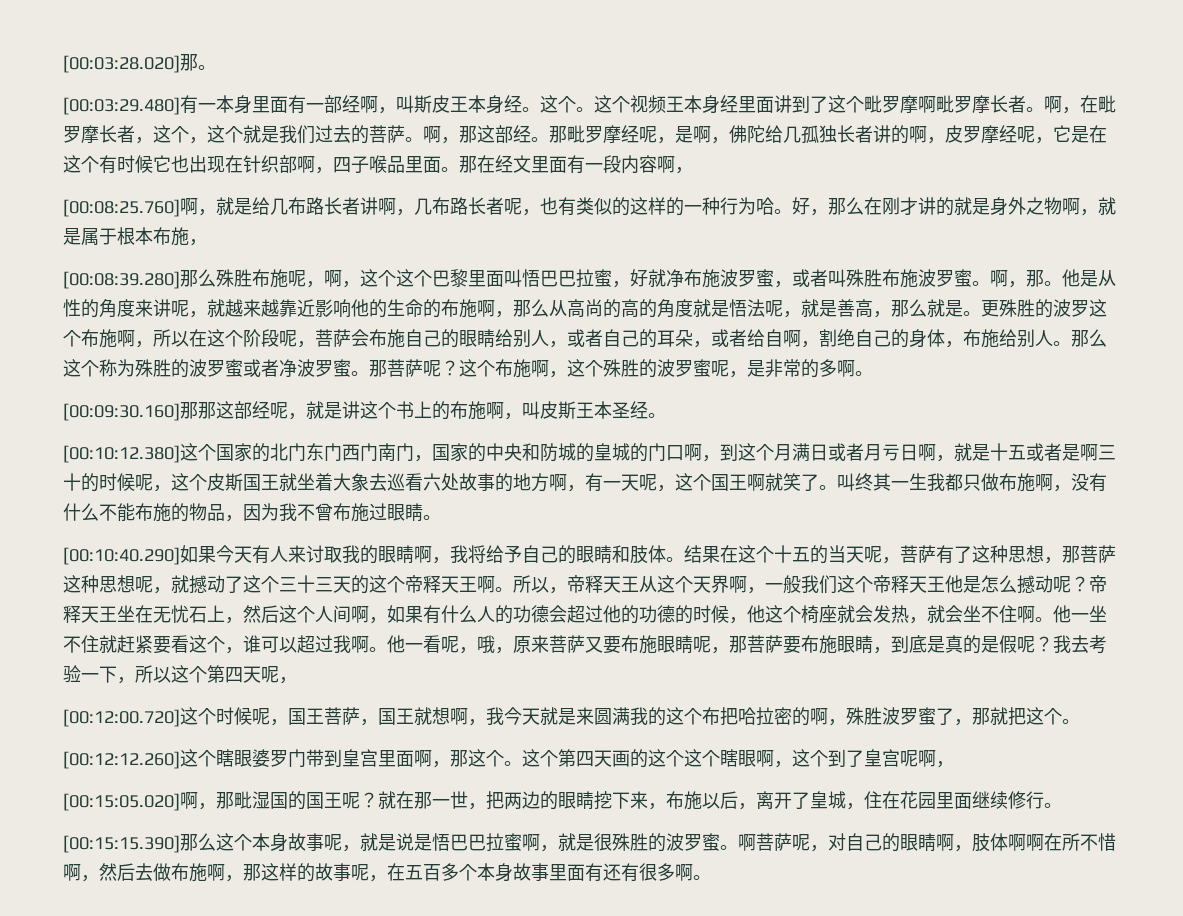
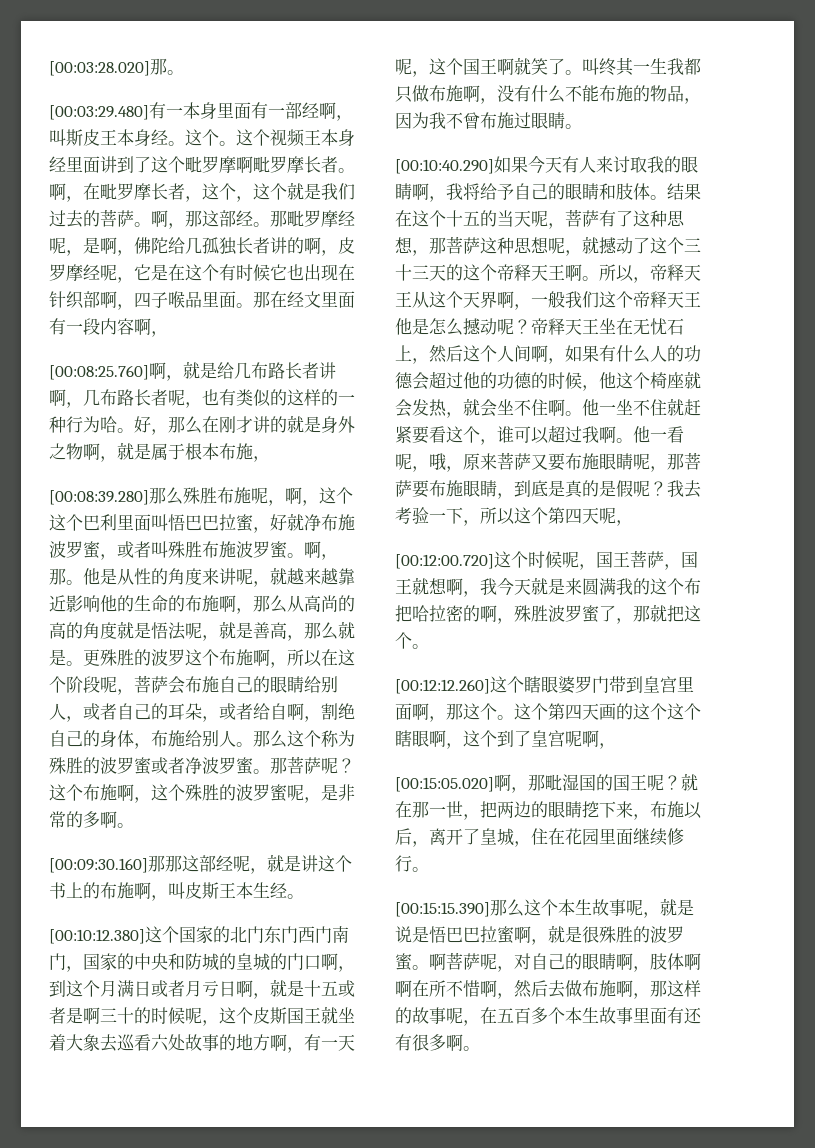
- [00:08:39.280]那么殊胜布施呢，啊，这个这个巴黎里面叫悟巴巴拉蜜，好就净布施波罗蜜，或者叫殊胜布施波罗蜜。
+ [00:08:39.280]那么殊胜布施呢，啊，这个这个巴利里面叫悟巴巴拉蜜，好就净布施波罗蜜，或者叫殊胜布施波罗蜜。
- [00:09:30.160]那那这部经呢，就是讲这个书上的布施啊，叫皮斯王本圣经。
+ [00:09:30.160]那那这部经呢，就是讲这个书上的布施啊，叫皮斯王本生经。
- [00:15:15.390]那么这个本身故事呢，就是说是悟巴巴拉蜜啊，就是很殊胜的波罗蜜。
+ [00:15:15.390]那么这个本生故事呢，就是说是悟巴巴拉蜜啊，就是很殊胜的波罗蜜。
- 啊菩萨呢，对自己的眼睛啊，肢体啊啊在所不惜啊，然后去做布施啊，那这样的故事呢，在五百多个本身故事里面有还有很多啊。
+ 啊菩萨呢，对自己的眼睛啊，肢体啊啊在所不惜啊，然后去做布施啊，那这样的故事呢，在五百多个本生故事里面有还有很多啊。

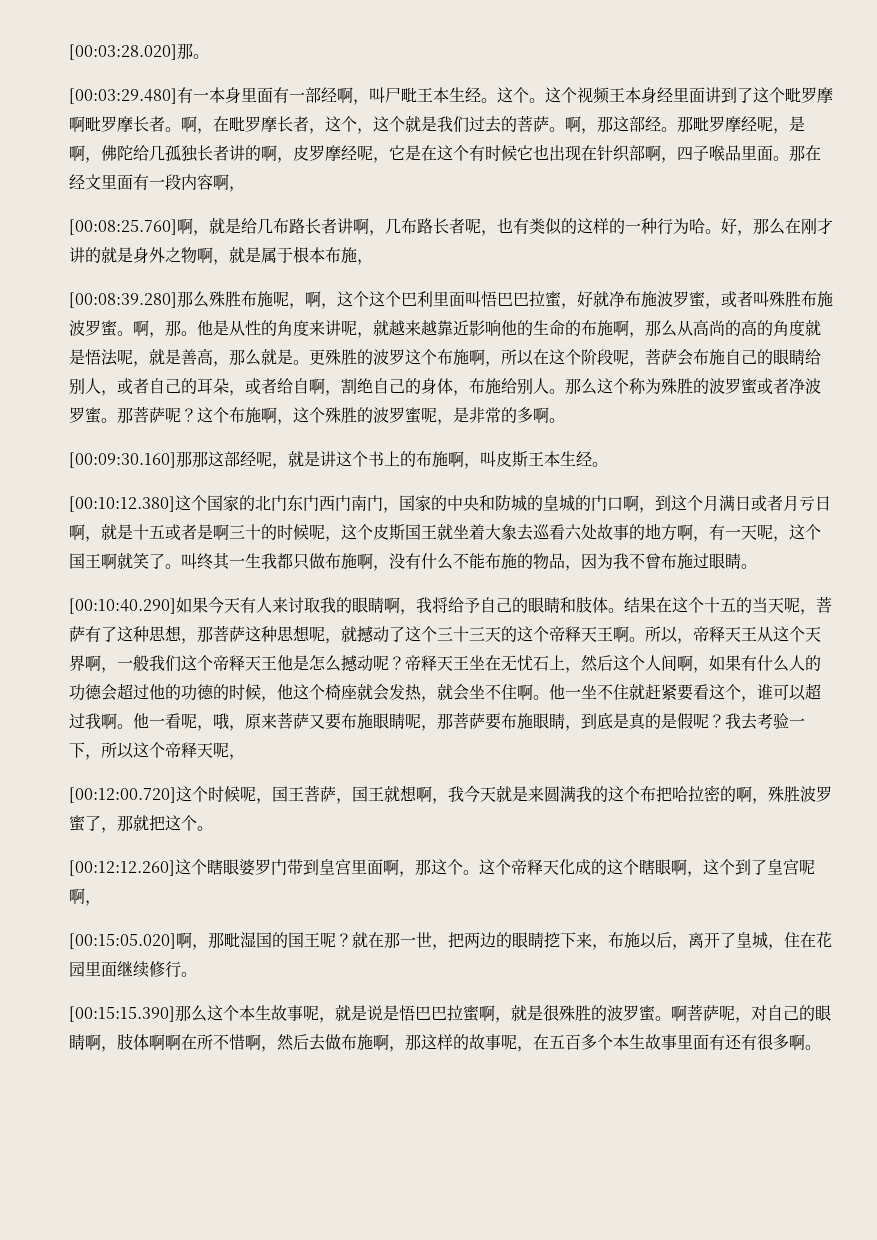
- [00:03:29.480]有一本身里面有一部经啊，叫斯皮王本身经。
+ [00:03:29.480]有一本身里面有一部经啊，叫尸毗王本生经。
- 我去考验一下，所以这个第四天呢，
+ 我去考验一下，所以这个帝释天呢，
- 这个第四天画的这个这个瞎眼啊，这个到了皇宫呢啊，
+ 这个帝释天化成的这个瞎眼啊，这个到了皇宫呢啊，

